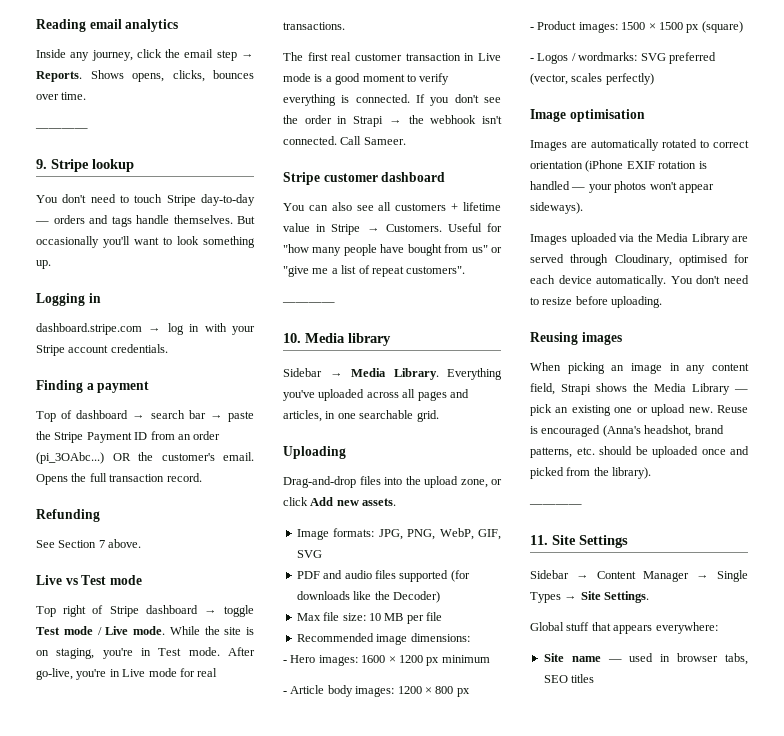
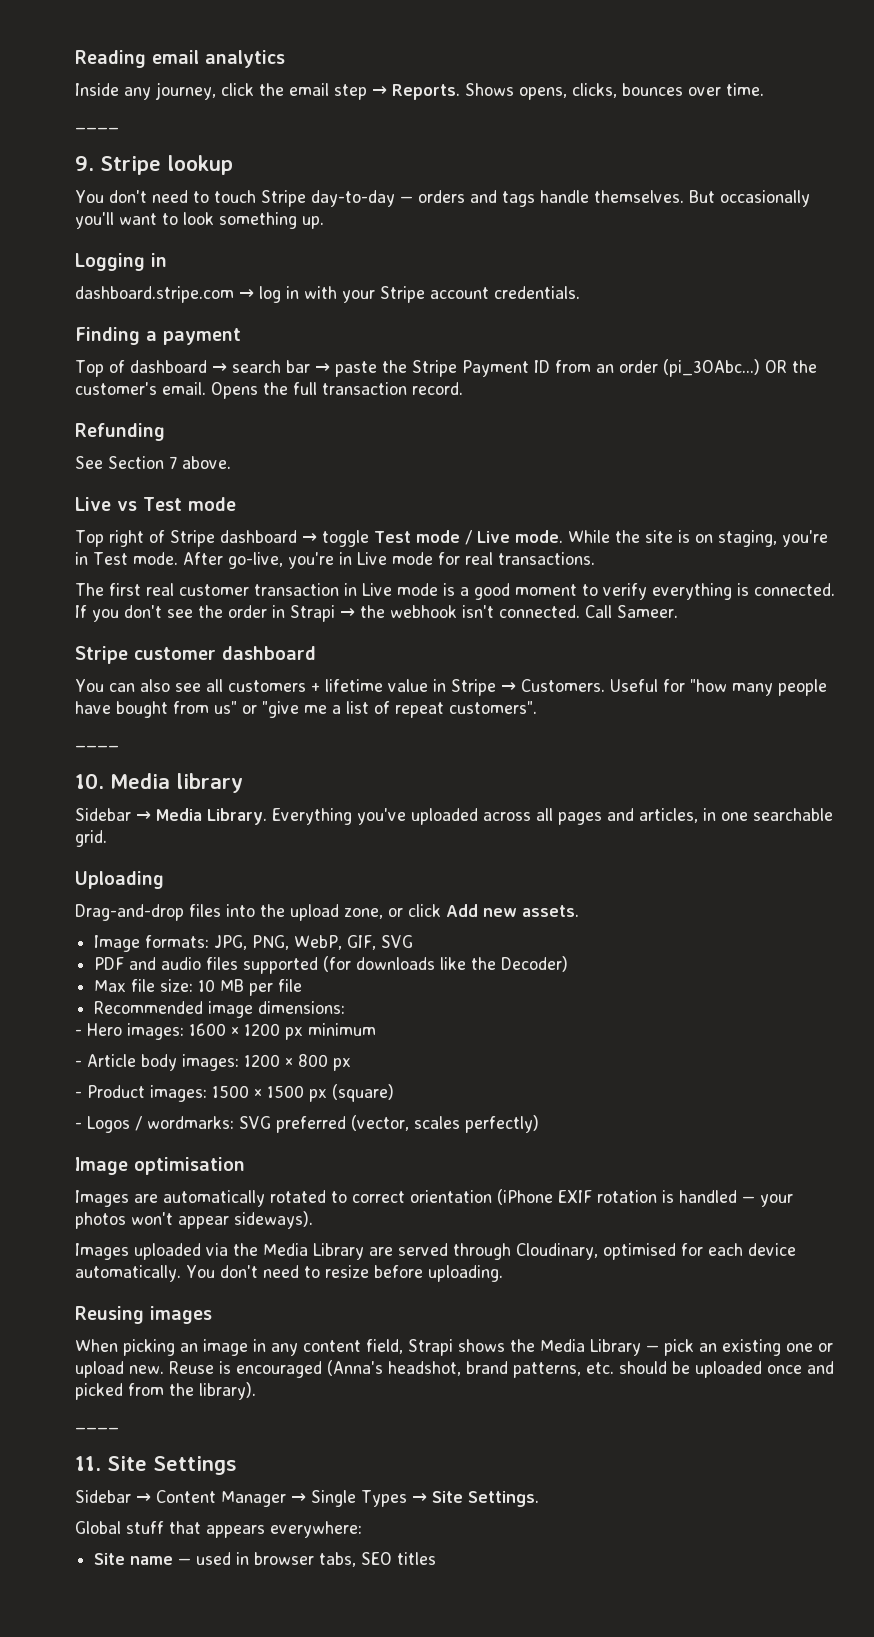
  Shows opens, clicks, bounces over time.
- ――――
+ ____
  Useful for "how many people have bought from us" or "give me a list of repeat customers".
- ――――
+ ____
  Reuse is encouraged (Anna's headshot, brand patterns, etc. should be uploaded once and picked from the library).
- ――――
+ ____

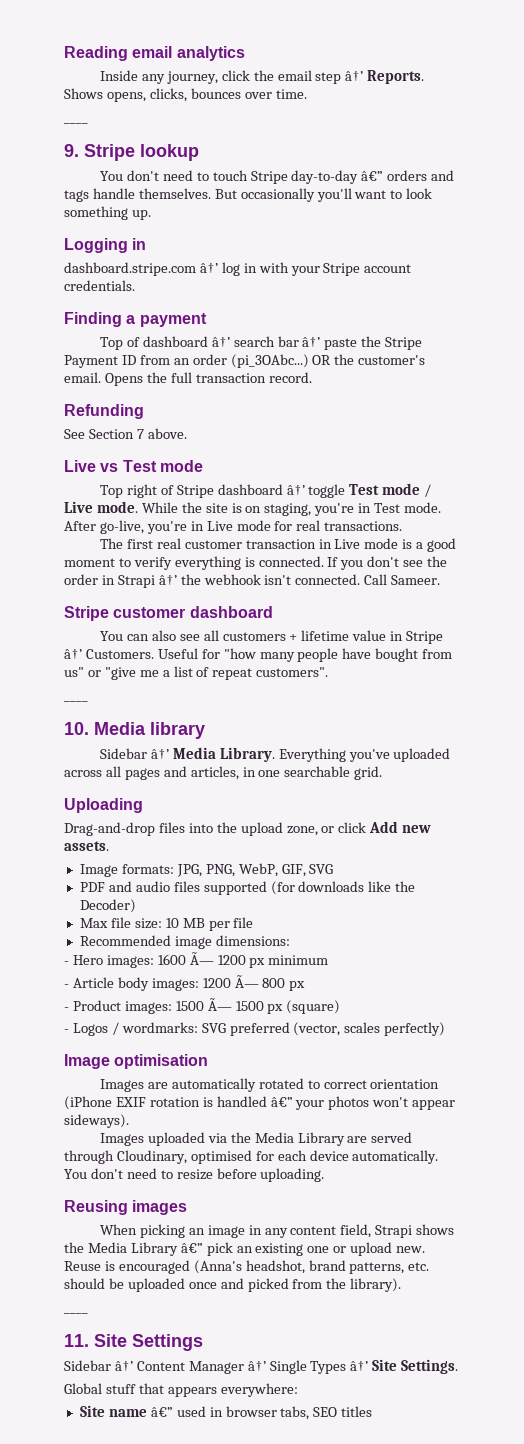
- Inside any journey, click the email step → Reports.
+ Inside any journey, click the email step â†’ Reports.
- You don't need to touch Stripe day-to-day — orders and tags handle themselves.
+ You don't need to touch Stripe day-to-day â€” orders and tags handle themselves.
- dashboard.stripe.com → log in with your Stripe account credentials.
+ dashboard.stripe.com â†’ log in with your Stripe account credentials.
- Top of dashboard → search bar → paste the Stripe Payment ID from an order (pi_3OAbc...)
+ Top of dashboard â†’ search bar â†’ paste the Stripe Payment ID from an order (pi_3OAbc...)
- Top right of Stripe dashboard → toggle Test mode / Live mode.
+ Top right of Stripe dashboard â†’ toggle Test mode / Live mode.
- If you don't see the order in Strapi → the webhook isn't connected.
+ If you don't see the order in Strapi â†’ the webhook isn't connected.
- You can also see all customers + lifetime value in Stripe → Customers.
+ You can also see all customers + lifetime value in Stripe â†’ Customers.
- Sidebar → Media Library.
+ Sidebar â†’ Media Library.
- - Hero images: 1600 × 1200 px minimum
+ - Hero images: 1600 Ã— 1200 px minimum
- - Article body images: 1200 × 800 px
+ - Article body images: 1200 Ã— 800 px
- - Product images: 1500 × 1500 px (square)
+ - Product images: 1500 Ã— 1500 px (square)
- Images are automatically rotated to correct orientation (iPhone EXIF rotation is handled — your photos won't appear sideways).
+ Images are automatically rotated to correct orientation (iPhone EXIF rotation is handled â€” your photos won't appear sideways).
- When picking an image in any content field, Strapi shows the Media Library — pick an existing one or upload new.
+ When picking an image in any content field, Strapi shows the Media Library â€” pick an existing one or upload new.
- Sidebar → Content Manager → Single Types → Site Settings.
+ Sidebar â†’ Content Manager â†’ Single Types â†’ Site Settings.
- Site name — used in browser tabs, SEO titles
+ Site name â€” used in browser tabs, SEO titles

